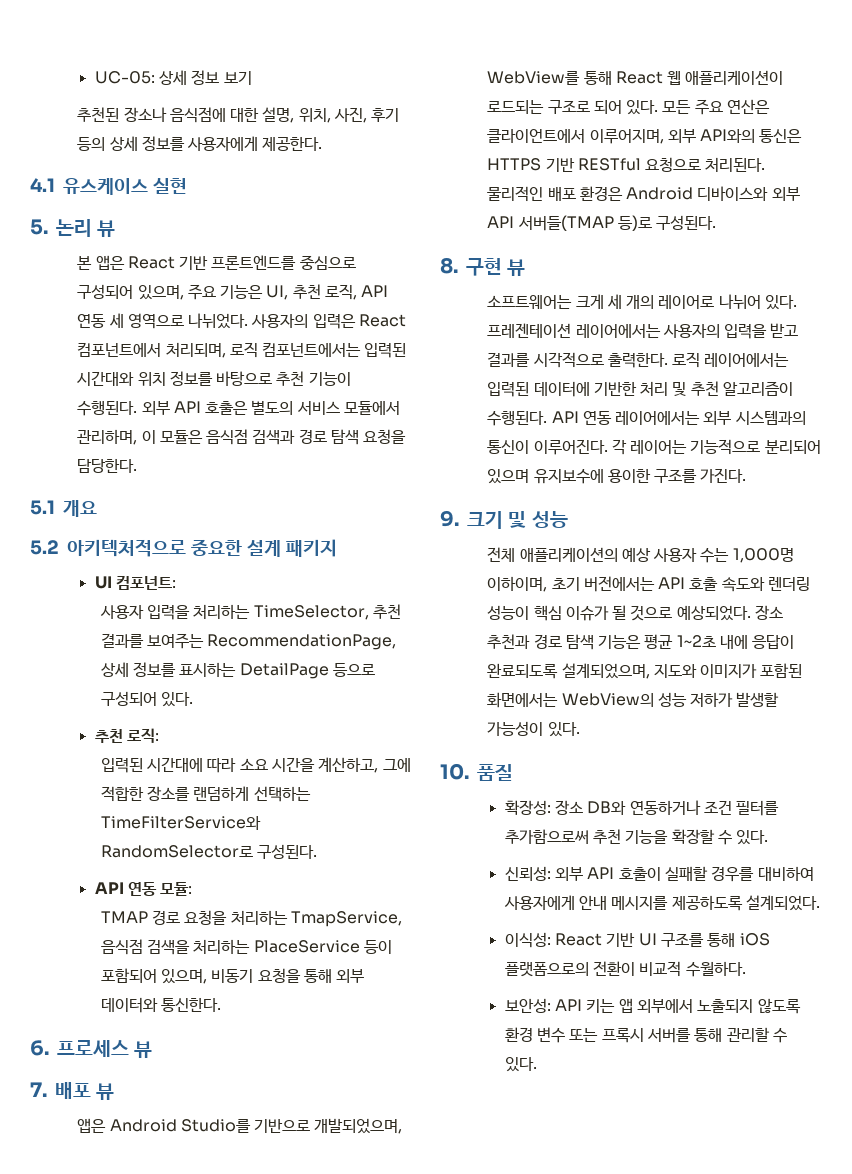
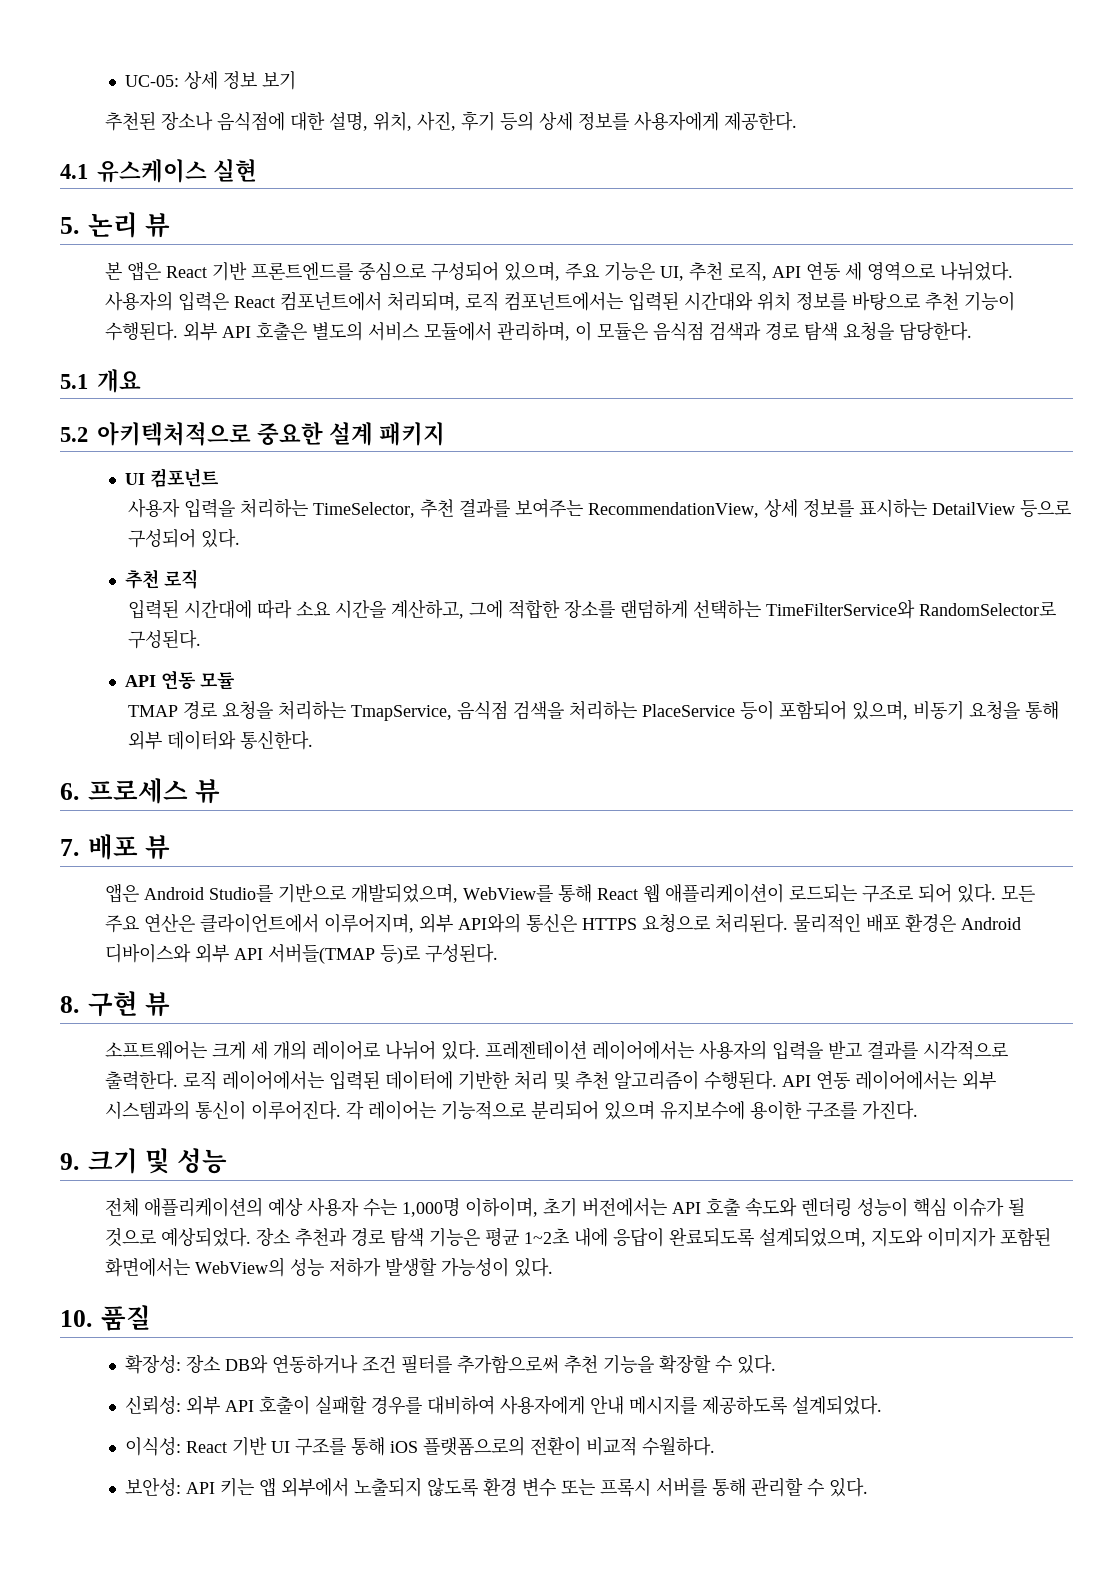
- UI 컴포넌트:
+ UI 컴포넌트
- 사용자 입력을 처리하는 TimeSelector, 추천 결과를 보여주는 RecommendationPage, 상세 정보를 표시하는 DetailPage 등으로 구성되어 있다.
+ 사용자 입력을 처리하는 TimeSelector, 추천 결과를 보여주는 RecommendationView, 상세 정보를 표시하는 DetailView 등으로 구성되어 있다.
- 추천 로직:
+ 추천 로직
- API 연동 모듈:
+ API 연동 모듈
- 모든 주요 연산은 클라이언트에서 이루어지며, 외부 API와의 통신은 HTTPS 기반 RESTful 요청으로 처리된다.
+ 모든 주요 연산은 클라이언트에서 이루어지며, 외부 API와의 통신은 HTTPS 요청으로 처리된다.

